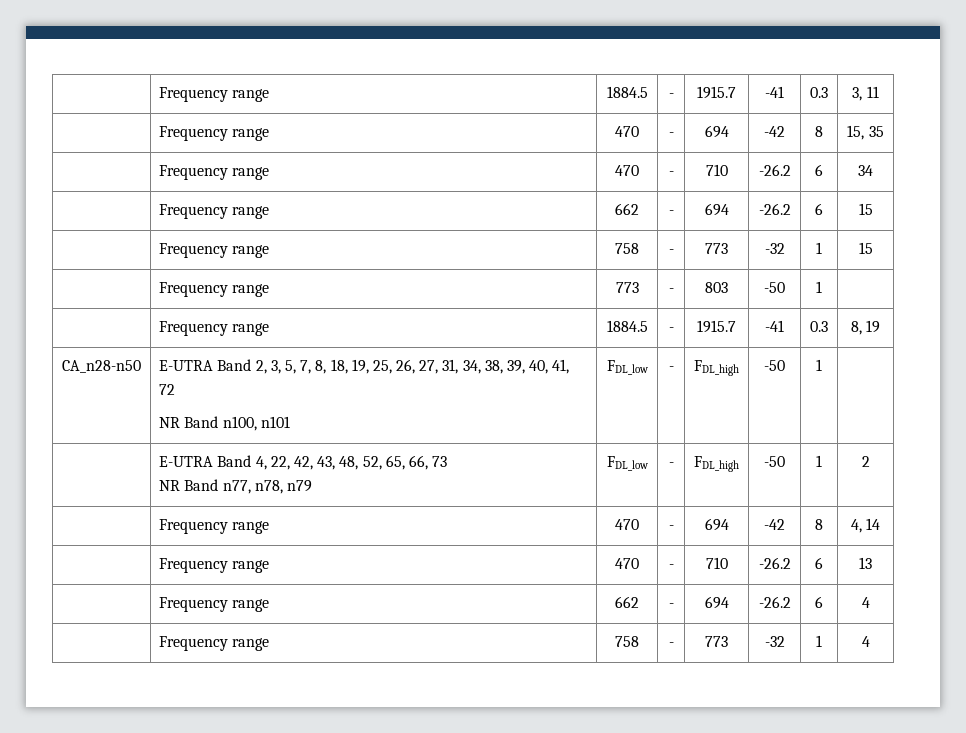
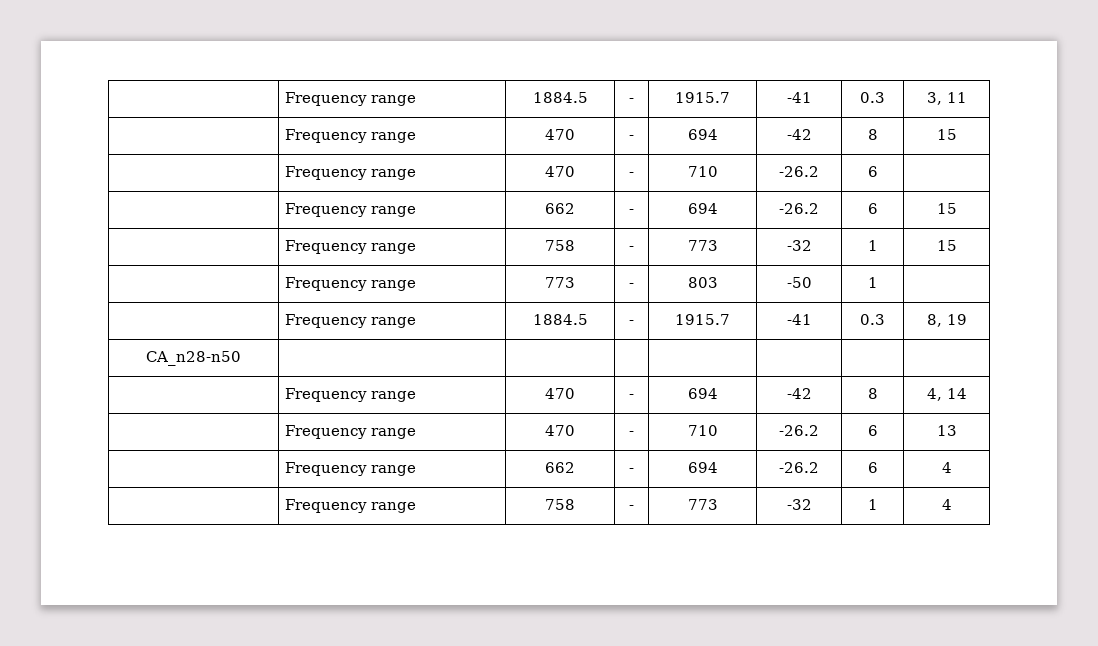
- | Frequency range | 470 | - | 694 | -42 | 8 | 15, 35
- | Frequency range | 470 | - | 710 | -26.2 | 6 | 34
+ | Frequency range | 470 | - | 694 | -42 | 8 | 15
+ | Frequency range | 470 | - | 710 | -26.2 | 6 |
- CA_n28-n50 | E-UTRA Band 2, 3, 5, 7, 8, 18, 19, 25, 26, 27, 31, 34, 38, 39, 40, 41, 72
- NR Band n100, n101 | FDL_low | - | FDL_high | -50 | 1 |
- | E-UTRA Band 4, 22, 42, 43, 48, 52, 65, 66, 73
- NR Band n77, n78, n79 | FDL_low | - | FDL_high | -50 | 1 | 2
+ CA_n28-n50 | | | | | | |

